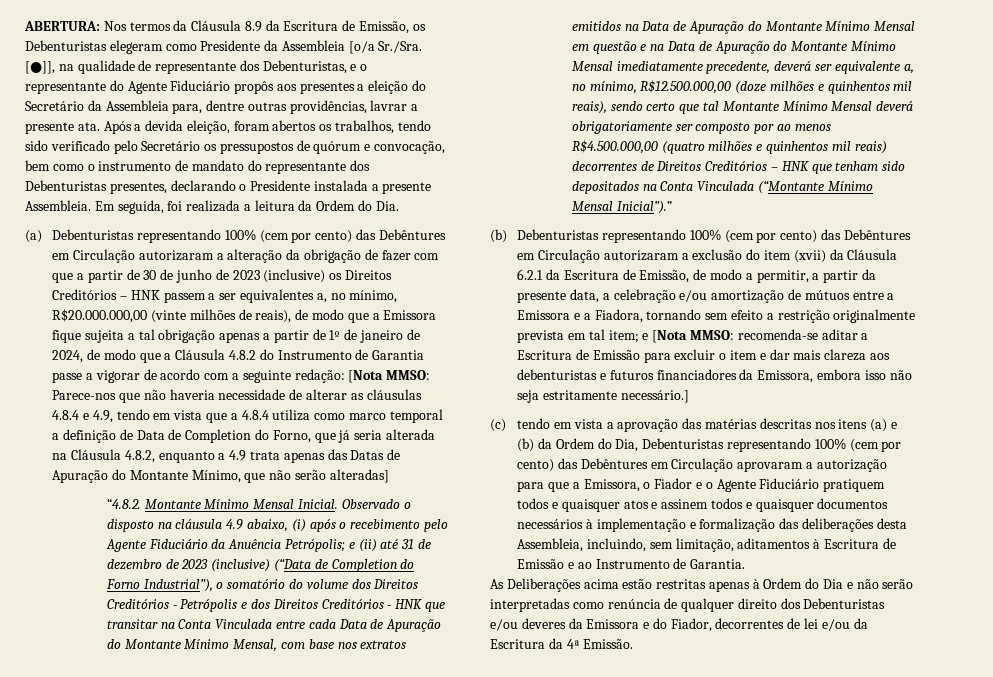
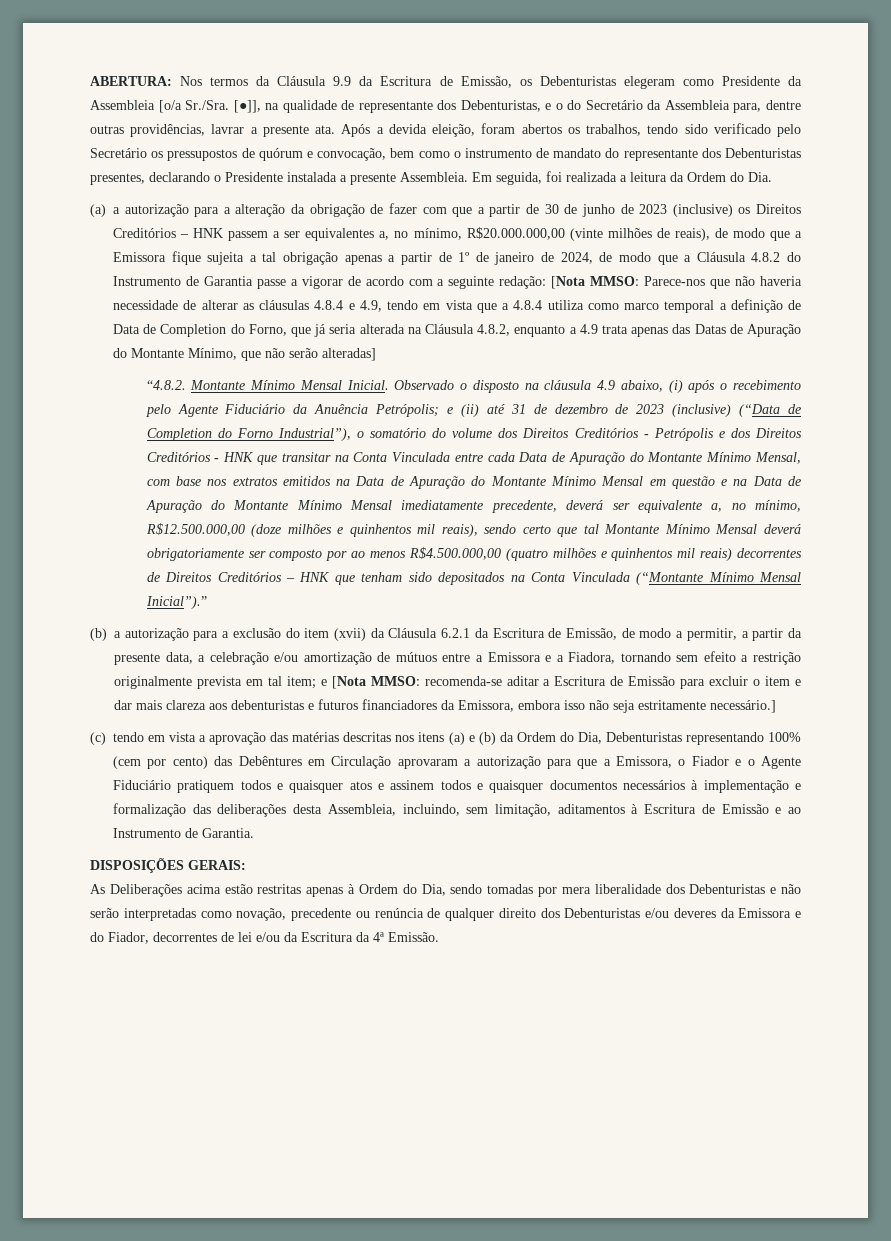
- ABERTURA: Nos termos da Cláusula 8.9 da Escritura de Emissão, os Debenturistas elegeram como Presidente da Assembleia [o/a Sr./Sra. [●]], na qualidade de representante dos Debenturistas, e o representante do Agente Fiduciário propôs aos presentes a eleição do Secretário da Assembleia para, dentre outras providências, lavrar a presente ata.
+ ABERTURA: Nos termos da Cláusula 9.9 da Escritura de Emissão, os Debenturistas elegeram como Presidente da Assembleia [o/a Sr./Sra. [●]], na qualidade de representante dos Debenturistas, e o do Secretário da Assembleia para, dentre outras providências, lavrar a presente ata.
- (a) Debenturistas representando 100% (cem por cento) das Debêntures em Circulação autorizaram a alteração da obrigação de fazer com que a partir de 30 de junho de 2023 (inclusive) os Direitos Creditórios – HNK passem a ser equivalentes a, no mínimo, R$20.000.000,00 (vinte milhões de reais), de modo que a Emissora fique sujeita a tal obrigação apenas a partir de 1º de janeiro de 2024, de modo que a Cláusula 4.8.2 do Instrumento de Garantia passe a vigorar de acordo com a seguinte redação:
+ (a) a autorização para a alteração da obrigação de fazer com que a partir de 30 de junho de 2023 (inclusive) os Direitos Creditórios – HNK passem a ser equivalentes a, no mínimo, R$20.000.000,00 (vinte milhões de reais), de modo que a Emissora fique sujeita a tal obrigação apenas a partir de 1º de janeiro de 2024, de modo que a Cláusula 4.8.2 do Instrumento de Garantia passe a vigorar de acordo com a seguinte redação:
- (b) Debenturistas representando 100% (cem por cento) das Debêntures em Circulação autorizaram a exclusão do item (xvii) da Cláusula 6.2.1 da Escritura de Emissão, de modo a permitir, a partir da presente data, a celebração e/ou amortização de mútuos entre a Emissora e a Fiadora, tornando sem efeito a restrição originalmente prevista em tal item;
+ (b) a autorização para a exclusão do item (xvii) da Cláusula 6.2.1 da Escritura de Emissão, de modo a permitir, a partir da presente data, a celebração e/ou amortização de mútuos entre a Emissora e a Fiadora, tornando sem efeito a restrição originalmente prevista em tal item;
+ DISPOSIÇÕES GERAIS:
- As Deliberações acima estão restritas apenas à Ordem do Dia e não serão interpretadas como renúncia de qualquer direito dos Debenturistas e/ou deveres da Emissora e do Fiador, decorrentes de lei e/ou da Escritura da 4ª Emissão.
+ As Deliberações acima estão restritas apenas à Ordem do Dia, sendo tomadas por mera liberalidade dos Debenturistas e não serão interpretadas como novação, precedente ou renúncia de qualquer direito dos Debenturistas e/ou deveres da Emissora e do Fiador, decorrentes de lei e/ou da Escritura da 4ª Emissão.

